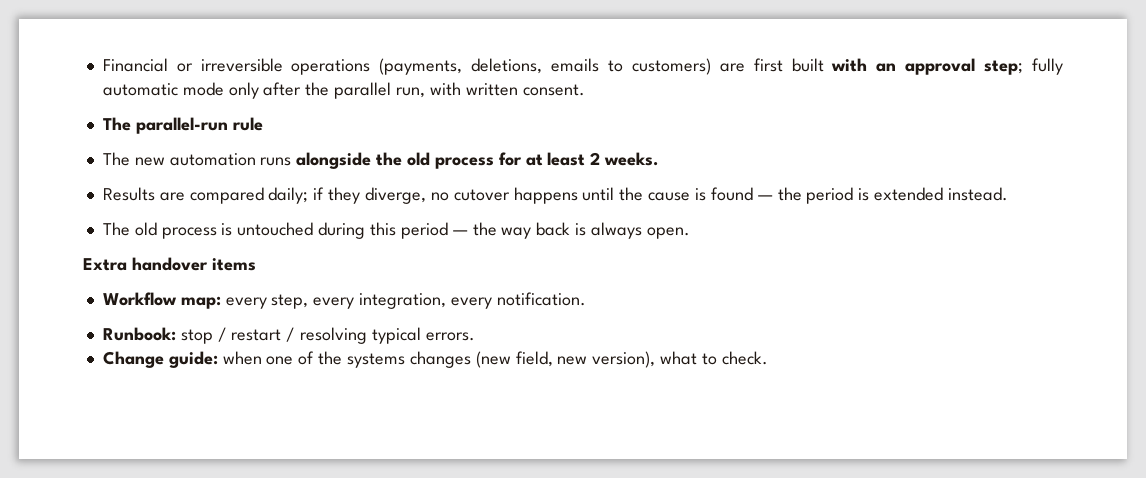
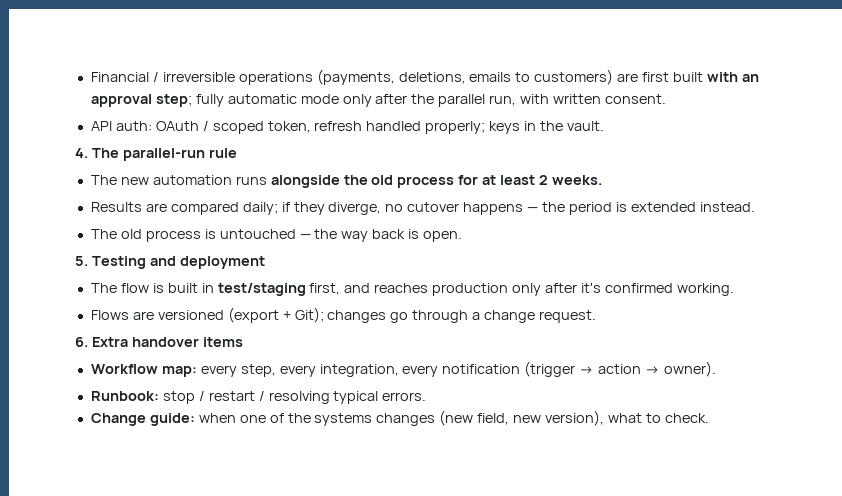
- Financial or irreversible operations (payments, deletions, emails to customers) are first built with an approval step; fully automatic mode only after the parallel run, with written consent.
+ Financial / irreversible operations (payments, deletions, emails to customers) are first built with an approval step; fully automatic mode only after the parallel run, with written consent.
- The parallel-run rule
+ API auth: OAuth / scoped token, refresh handled properly; keys in the vault.
+ 4. The parallel-run rule
- Results are compared daily; if they diverge, no cutover happens until the cause is found — the period is extended instead.
+ Results are compared daily; if they diverge, no cutover happens — the period is extended instead.
- The old process is untouched during this period — the way back is always open.
+ The old process is untouched — the way back is open.
- Extra handover items
+ 5. Testing and deployment
+ The flow is built in test/staging first, and reaches production only after it's confirmed working.
+ Flows are versioned (export + Git); changes go through a change request.
+ 6. Extra handover items
- Workflow map: every step, every integration, every notification.
+ Workflow map: every step, every integration, every notification (trigger → action → owner).

